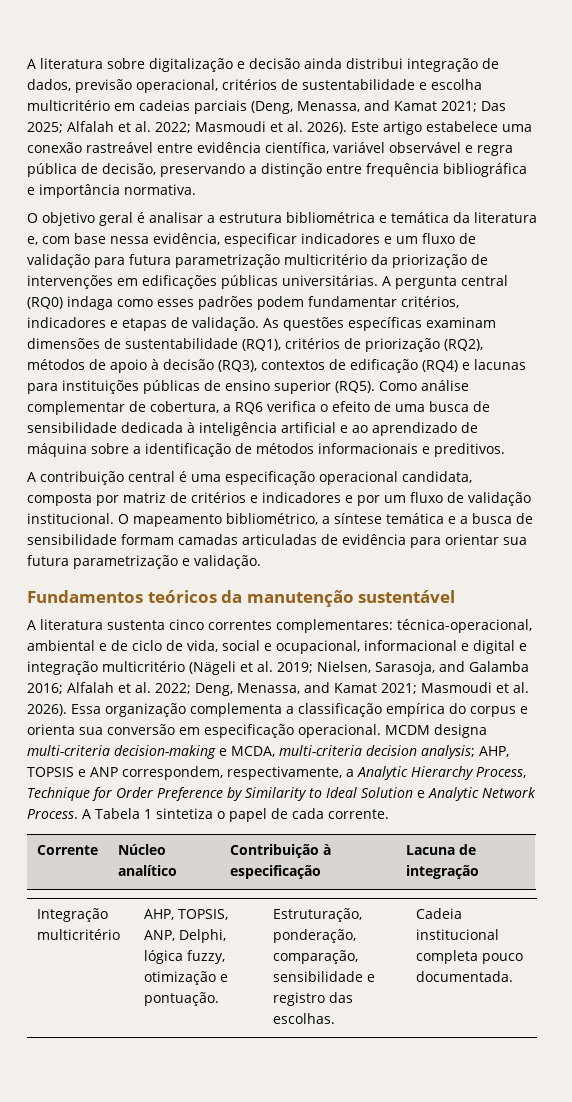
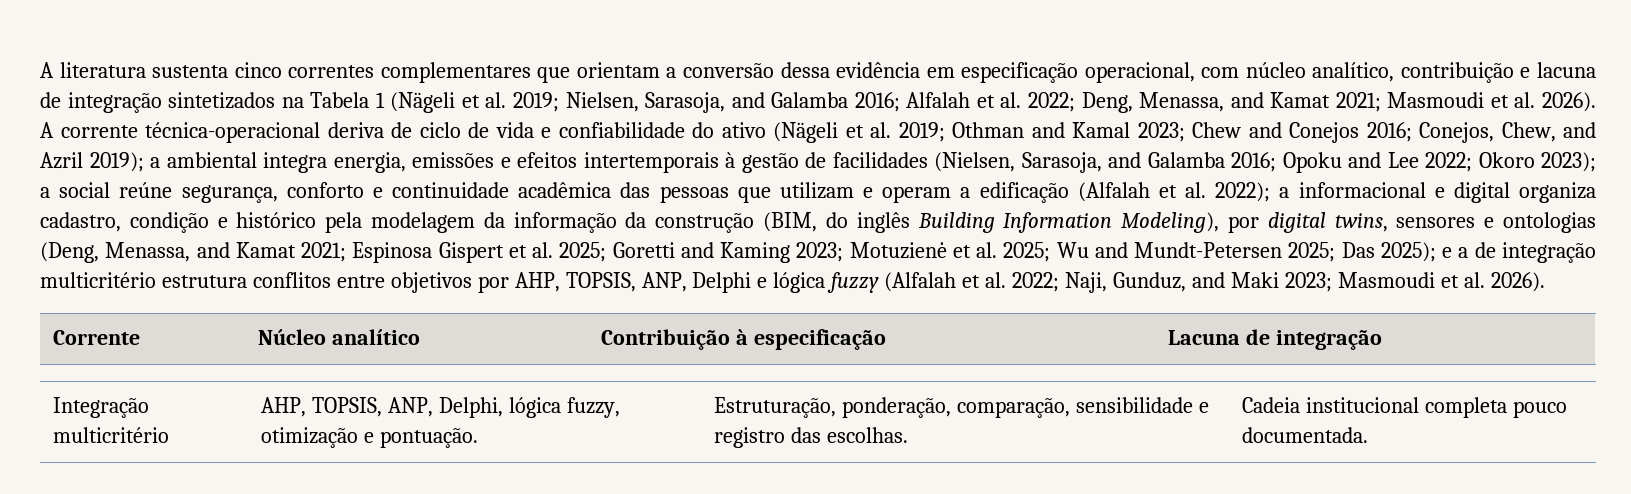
- A literatura sobre digitalização e decisão ainda distribui integração de dados, previsão operacional, critérios de sustentabilidade e escolha multicritério em cadeias parciais (Deng, Menassa, and Kamat 2021; Das 2025; Alfalah et al. 2022; Masmoudi et al. 2026). Este artigo estabelece uma conexão rastreável entre evidência científica, variável observável e regra pública de decisão, preservando a distinção entre frequência bibliográfica e importância normativa.
- O objetivo geral é analisar a estrutura bibliométrica e temática da literatura e, com base nessa evidência, especificar indicadores e um fluxo de validação para futura parametrização multicritério da priorização de intervenções em edificações públicas universitárias. A pergunta central (RQ0) indaga como esses padrões podem fundamentar critérios, indicadores e etapas de validação. As questões específicas examinam dimensões de sustentabilidade (RQ1), critérios de priorização (RQ2), métodos de apoio à decisão (RQ3), contextos de edificação (RQ4) e lacunas para instituições públicas de ensino superior (RQ5). Como análise complementar de cobertura, a RQ6 verifica o efeito de uma busca de sensibilidade dedicada à inteligência artificial e ao aprendizado de máquina sobre a identificação de métodos informacionais e preditivos.
- A contribuição central é uma especificação operacional candidata, composta por matriz de critérios e indicadores e por um fluxo de validação institucional. O mapeamento bibliométrico, a síntese temática e a busca de sensibilidade formam camadas articuladas de evidência para orientar sua futura parametrização e validação.
- Fundamentos teóricos da manutenção sustentável
- A literatura sustenta cinco correntes complementares: técnica-operacional, ambiental e de ciclo de vida, social e ocupacional, informacional e digital e integração multicritério (Nägeli et al. 2019; Nielsen, Sarasoja, and Galamba 2016; Alfalah et al. 2022; Deng, Menassa, and Kamat 2021; Masmoudi et al. 2026).
+ A literatura sustenta cinco correntes complementares que orientam a conversão dessa evidência em especificação operacional, com núcleo analítico, contribuição e lacuna de integração sintetizados na Tabela 1 (Nägeli et al. 2019; Nielsen, Sarasoja, and Galamba 2016; Alfalah et al. 2022; Deng, Menassa, and Kamat 2021; Masmoudi et al. 2026).
- Essa organização complementa a classificação empírica do corpus e orienta sua conversão em especificação operacional. MCDM designa multi-criteria decision-making e MCDA, multi-criteria decision analysis; AHP, TOPSIS e ANP correspondem, respectivamente, a Analytic Hierarchy Process, Technique for Order Preference by Similarity to Ideal Solution e Analytic Network Process. A Tabela 1 sintetiza o papel de cada corrente.
+ A corrente técnica-operacional deriva de ciclo de vida e confiabilidade do ativo (Nägeli et al. 2019; Othman and Kamal 2023; Chew and Conejos 2016; Conejos, Chew, and Azril 2019); a ambiental integra energia, emissões e efeitos intertemporais à gestão de facilidades (Nielsen, Sarasoja, and Galamba 2016; Opoku and Lee 2022; Okoro 2023); a social reúne segurança, conforto e continuidade acadêmica das pessoas que utilizam e operam a edificação (Alfalah et al. 2022); a informacional e digital organiza cadastro, condição e histórico pela modelagem da informação da construção (BIM, do inglês Building Information Modeling), por digital twins, sensores e ontologias (Deng, Menassa, and Kamat 2021; Espinosa Gispert et al. 2025; Goretti and Kaming 2023; Motuzienė et al. 2025; Wu and Mundt-Petersen 2025; Das 2025); e a de integração multicritério estrutura conflitos entre objetivos por AHP, TOPSIS, ANP, Delphi e lógica fuzzy (Alfalah et al. 2022; Naji, Gunduz, and Maki 2023; Masmoudi et al. 2026).

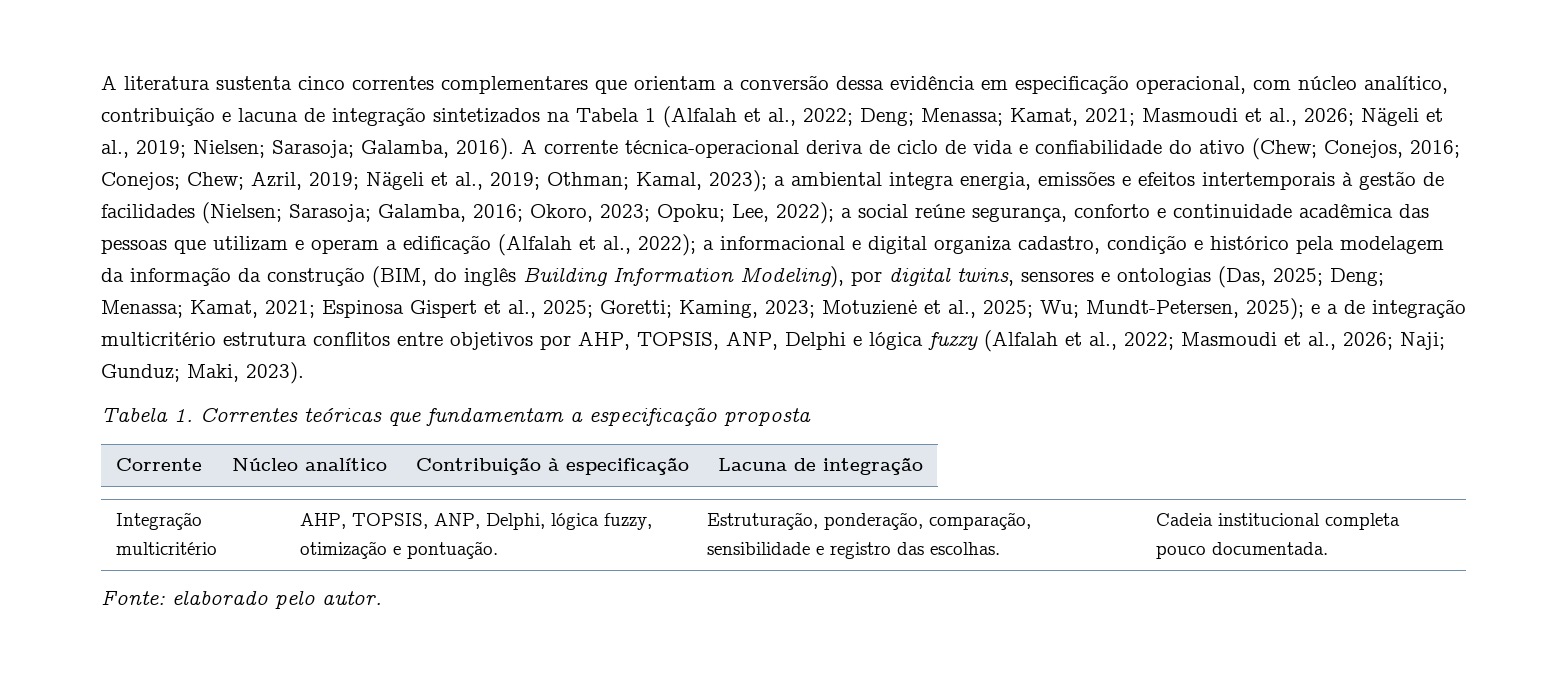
- A literatura sustenta cinco correntes complementares que orientam a conversão dessa evidência em especificação operacional, com núcleo analítico, contribuição e lacuna de integração sintetizados na Tabela 1 (Nägeli et al. 2019; Nielsen, Sarasoja, and Galamba 2016; Alfalah et al. 2022; Deng, Menassa, and Kamat 2021; Masmoudi et al. 2026).
+ A literatura sustenta cinco correntes complementares que orientam a conversão dessa evidência em especificação operacional, com núcleo analítico, contribuição e lacuna de integração sintetizados na Tabela 1 (Alfalah et al., 2022; Deng; Menassa; Kamat, 2021; Masmoudi et al., 2026; Nägeli et al., 2019; Nielsen; Sarasoja; Galamba, 2016).
- A corrente técnica-operacional deriva de ciclo de vida e confiabilidade do ativo (Nägeli et al. 2019; Othman and Kamal 2023; Chew and Conejos 2016; Conejos, Chew, and Azril 2019);
+ A corrente técnica-operacional deriva de ciclo de vida e confiabilidade do ativo (Chew; Conejos, 2016; Conejos; Chew; Azril, 2019; Nägeli et al., 2019; Othman; Kamal, 2023);
- a ambiental integra energia, emissões e efeitos intertemporais à gestão de facilidades (Nielsen, Sarasoja, and Galamba 2016; Opoku and Lee 2022; Okoro 2023);
+ a ambiental integra energia, emissões e efeitos intertemporais à gestão de facilidades (Nielsen; Sarasoja; Galamba, 2016; Okoro, 2023; Opoku; Lee, 2022);
- a social reúne segurança, conforto e continuidade acadêmica das pessoas que utilizam e operam a edificação (Alfalah et al. 2022);
+ a social reúne segurança, conforto e continuidade acadêmica das pessoas que utilizam e operam a edificação (Alfalah et al., 2022);
- a informacional e digital organiza cadastro, condição e histórico pela modelagem da informação da construção (BIM, do inglês Building Information Modeling), por digital twins, sensores e ontologias (Deng, Menassa, and Kamat 2021; Espinosa Gispert et al. 2025; Goretti and Kaming 2023; Motuzienė et al. 2025; Wu and Mundt-Petersen 2025; Das 2025);
+ a informacional e digital organiza cadastro, condição e histórico pela modelagem da informação da construção (BIM, do inglês Building Information Modeling), por digital twins, sensores e ontologias (Das, 2025; Deng; Menassa; Kamat, 2021; Espinosa Gispert et al., 2025; Goretti; Kaming, 2023; Motuzienė et al., 2025; Wu; Mundt-Petersen, 2025);
- e a de integração multicritério estrutura conflitos entre objetivos por AHP, TOPSIS, ANP, Delphi e lógica fuzzy (Alfalah et al. 2022; Naji, Gunduz, and Maki 2023; Masmoudi et al. 2026).
+ e a de integração multicritério estrutura conflitos entre objetivos por AHP, TOPSIS, ANP, Delphi e lógica fuzzy (Alfalah et al., 2022; Masmoudi et al., 2026; Naji; Gunduz; Maki, 2023).
+ Tabela 1. Correntes teóricas que fundamentam a especificação proposta
+ Fonte: elaborado pelo autor.

